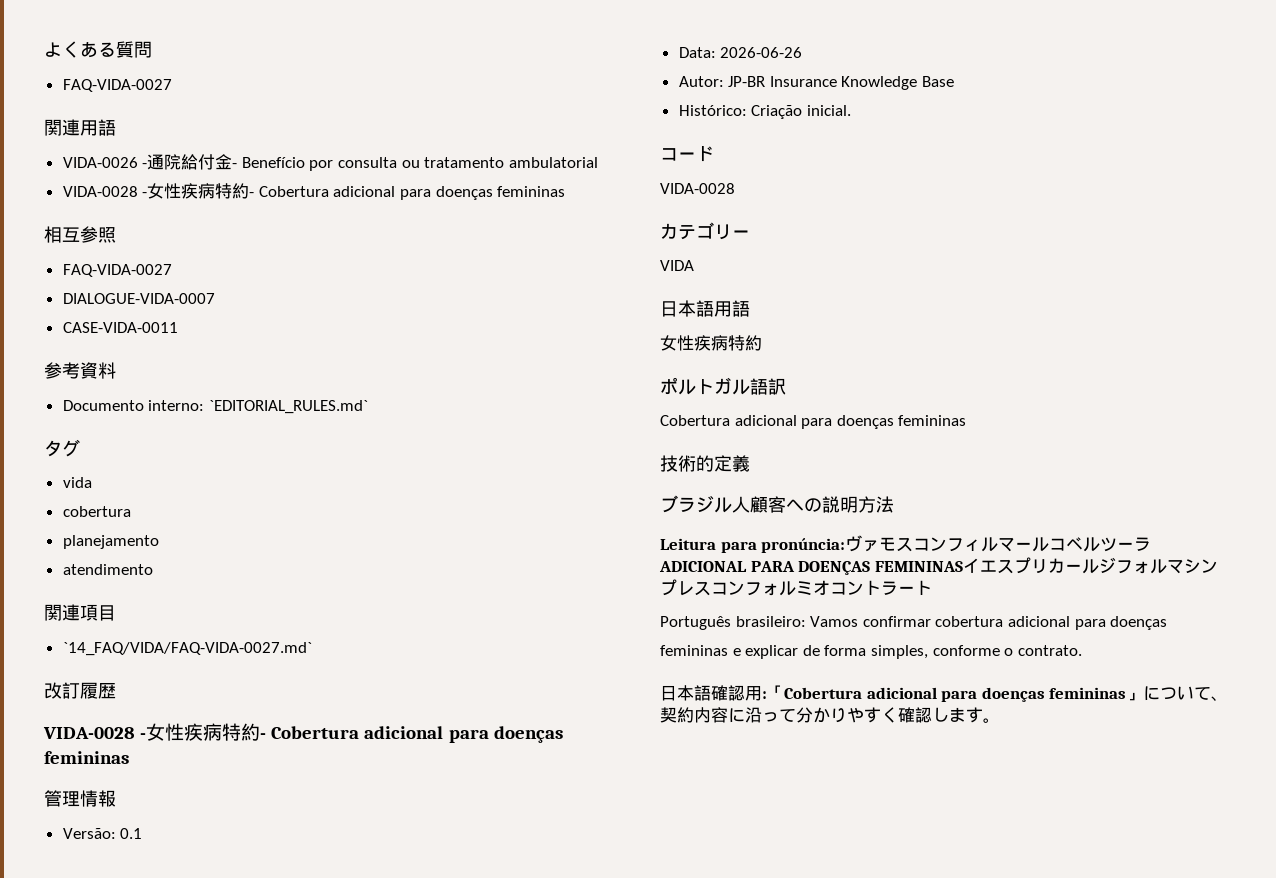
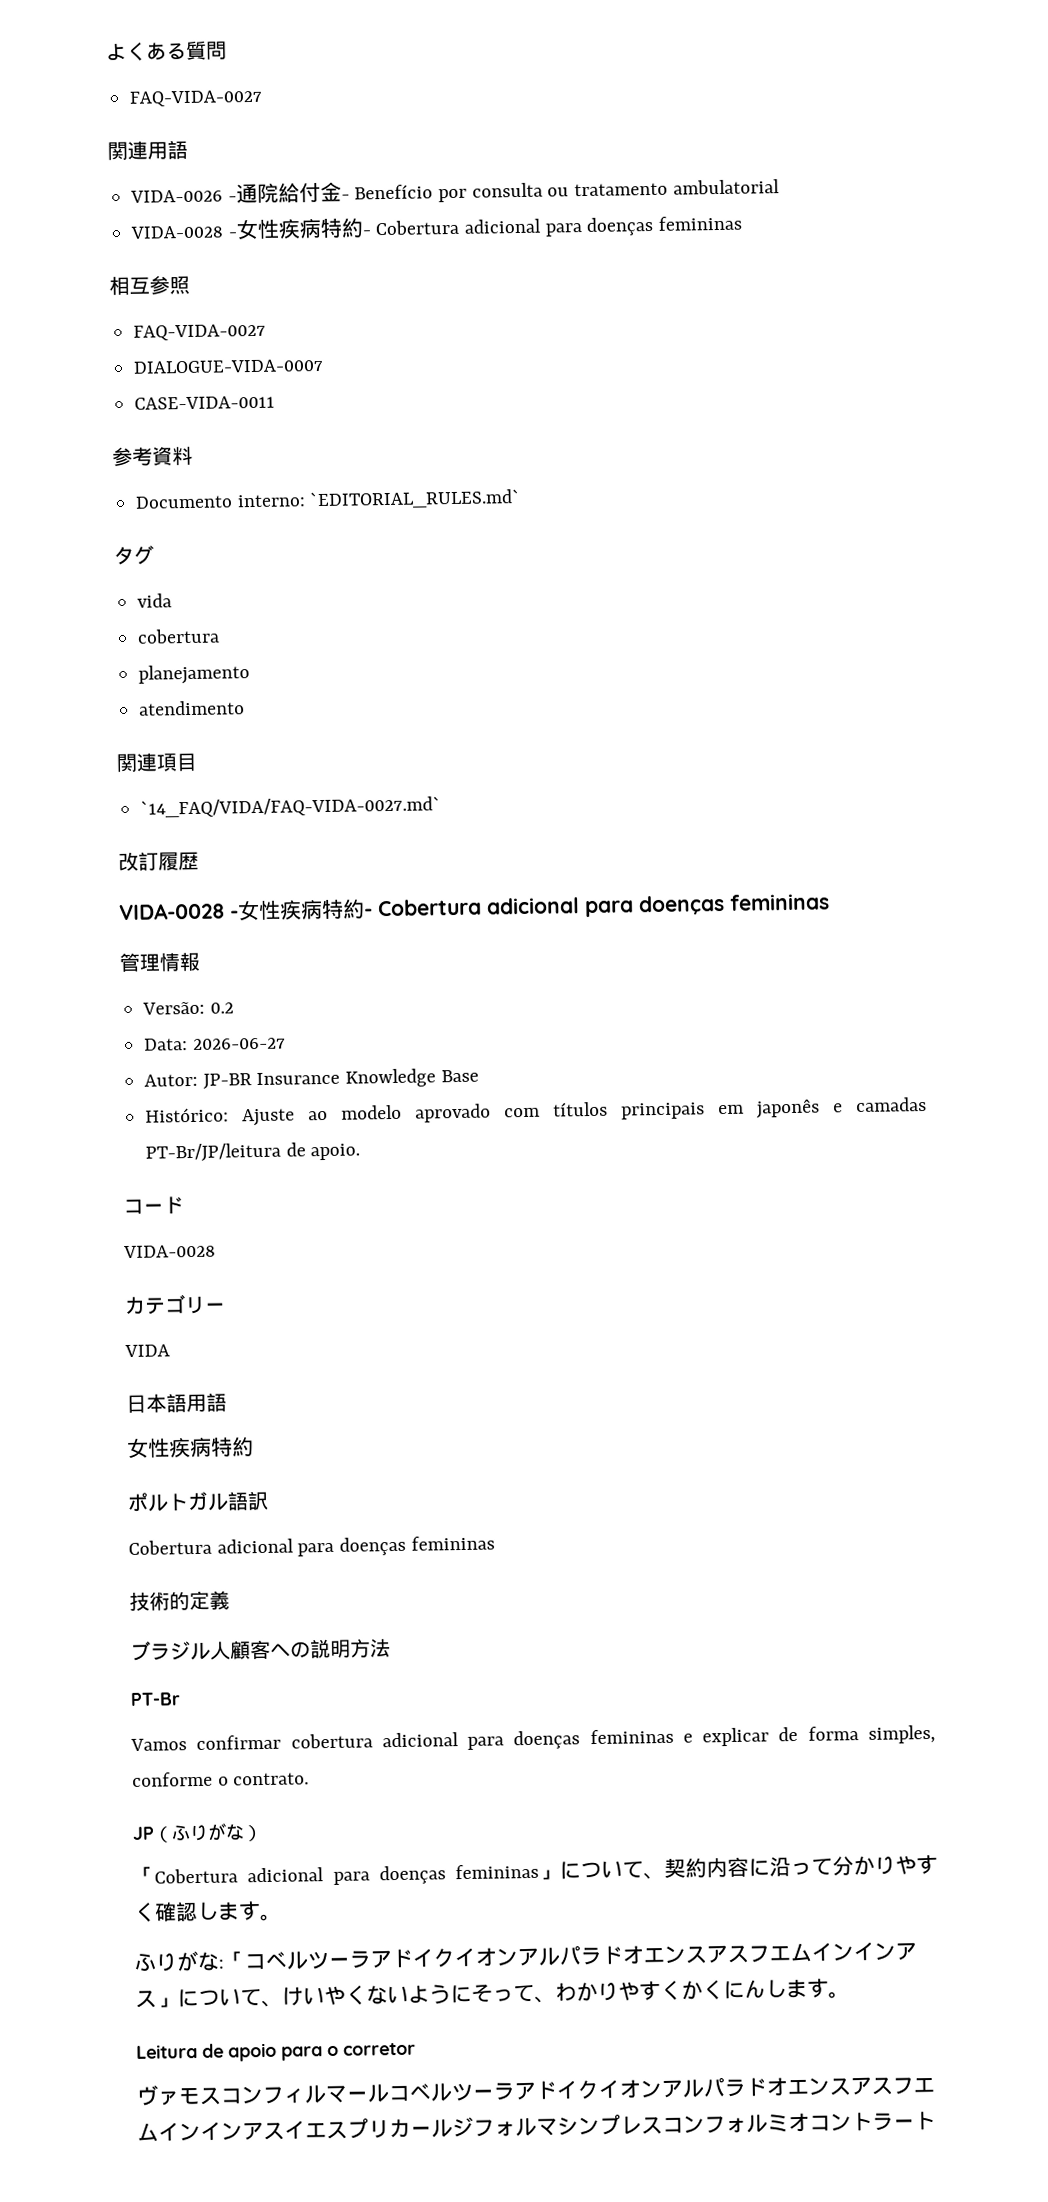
- Versão: 0.1
+ Versão: 0.2
- Data: 2026-06-26
+ Data: 2026-06-27
- Histórico: Criação inicial.
+ Histórico: Ajuste ao modelo aprovado com títulos principais em japonês e camadas PT-Br/JP/leitura de apoio.
- Leitura para pronúncia:ヴァモスコンフィルマールコベルツーラADICIONAL PARA DOENÇAS FEMININASイエスプリカールジフォルマシンプレスコンフォルミオコントラート
- Português brasileiro: Vamos confirmar cobertura adicional para doenças femininas e explicar de forma simples, conforme o contrato.
+ PT-Br
+ Vamos confirmar cobertura adicional para doenças femininas e explicar de forma simples, conforme o contrato.
- 日本語確認用:「Cobertura adicional para doenças femininas」について、契約内容に沿って分かりやすく確認します。
+ JP（ふりがな）
+ 「Cobertura adicional para doenças femininas」について、契約内容に沿って分かりやすく確認します。
+ ふりがな:「コベルツーラアドイクイオンアルパラドオエンスアスフエムインインアス」について、けいやくないようにそって、わかりやすくかくにんします。
+ Leitura de apoio para o corretor
+ ヴァモスコンフィルマールコベルツーラアドイクイオンアルパラドオエンスアスフエムインインアスイエスプリカールジフォルマシンプレスコンフォルミオコントラート

